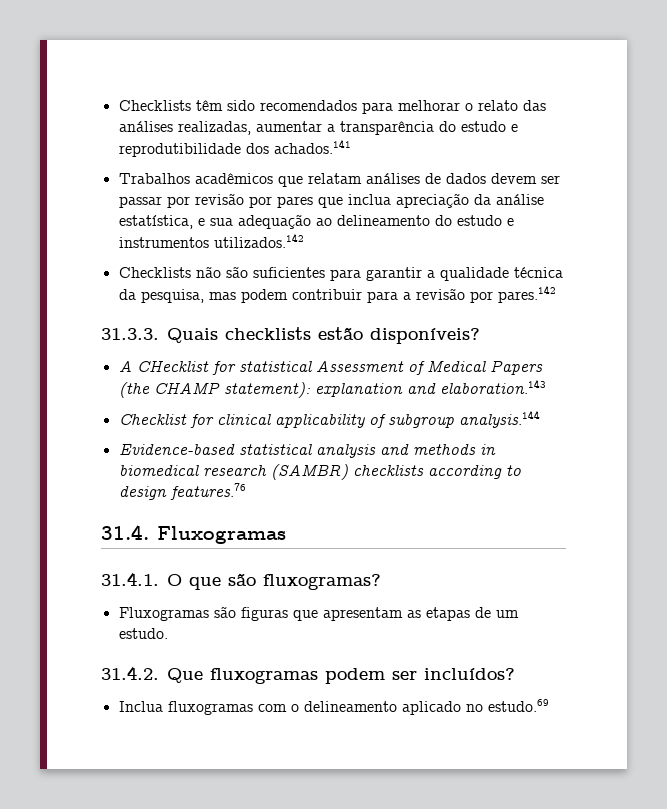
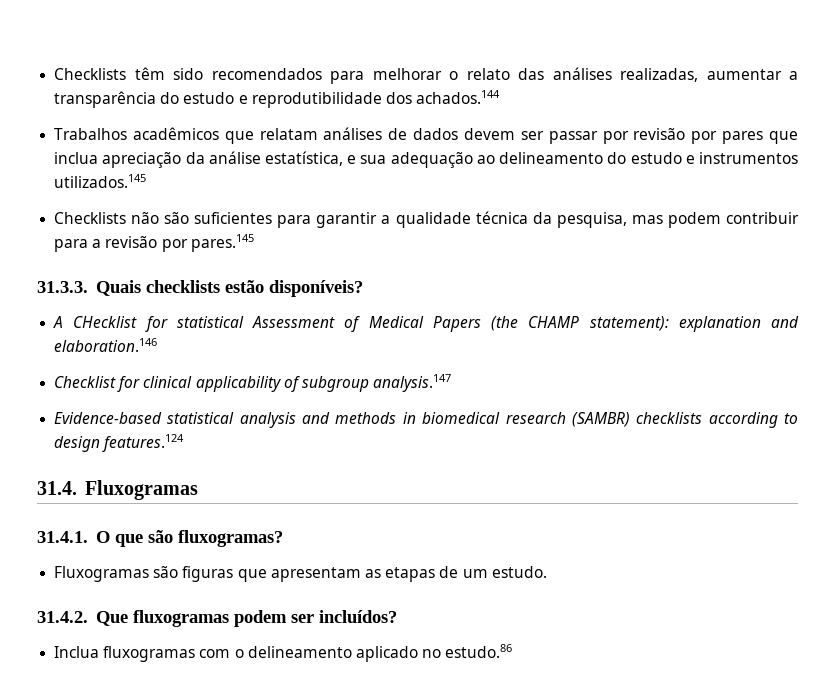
- Checklists têm sido recomendados para melhorar o relato das análises realizadas, aumentar a transparência do estudo e reprodutibilidade dos achados.141
+ Checklists têm sido recomendados para melhorar o relato das análises realizadas, aumentar a transparência do estudo e reprodutibilidade dos achados.144
- Trabalhos acadêmicos que relatam análises de dados devem ser passar por revisão por pares que inclua apreciação da análise estatística, e sua adequação ao delineamento do estudo e instrumentos utilizados.142
+ Trabalhos acadêmicos que relatam análises de dados devem ser passar por revisão por pares que inclua apreciação da análise estatística, e sua adequação ao delineamento do estudo e instrumentos utilizados.145
- Checklists não são suficientes para garantir a qualidade técnica da pesquisa, mas podem contribuir para a revisão por pares.142
+ Checklists não são suficientes para garantir a qualidade técnica da pesquisa, mas podem contribuir para a revisão por pares.145
- A CHecklist for statistical Assessment of Medical Papers (the CHAMP statement): explanation and elaboration.143
+ A CHecklist for statistical Assessment of Medical Papers (the CHAMP statement): explanation and elaboration.146
- Checklist for clinical applicability of subgroup analysis.144
+ Checklist for clinical applicability of subgroup analysis.147
- Evidence‐based statistical analysis and methods in biomedical research (SAMBR) checklists according to design features.76
+ Evidence‐based statistical analysis and methods in biomedical research (SAMBR) checklists according to design features.124
- Inclua fluxogramas com o delineamento aplicado no estudo.69
+ Inclua fluxogramas com o delineamento aplicado no estudo.86

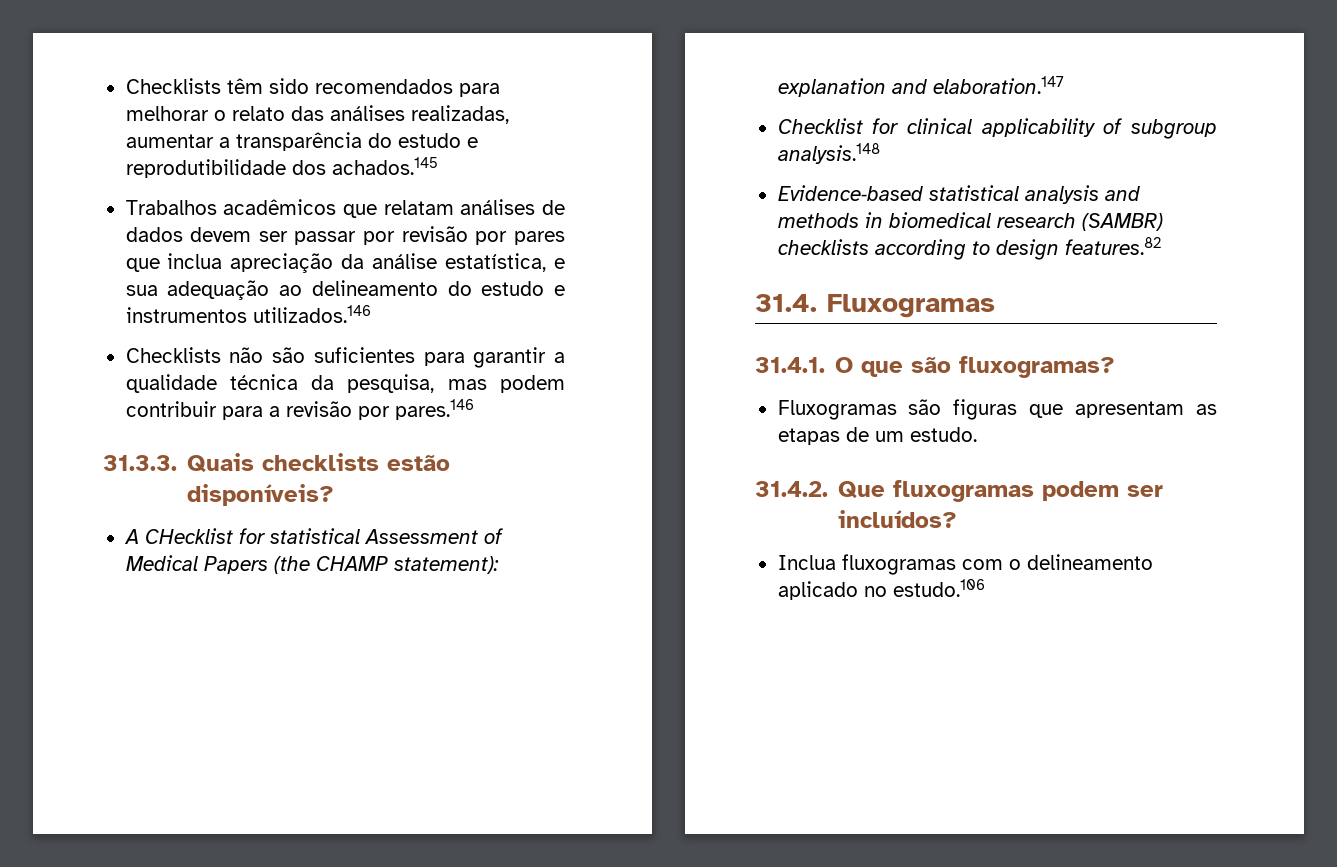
- Checklists têm sido recomendados para melhorar o relato das análises realizadas, aumentar a transparência do estudo e reprodutibilidade dos achados.144
+ Checklists têm sido recomendados para melhorar o relato das análises realizadas, aumentar a transparência do estudo e reprodutibilidade dos achados.145
- Trabalhos acadêmicos que relatam análises de dados devem ser passar por revisão por pares que inclua apreciação da análise estatística, e sua adequação ao delineamento do estudo e instrumentos utilizados.145
+ Trabalhos acadêmicos que relatam análises de dados devem ser passar por revisão por pares que inclua apreciação da análise estatística, e sua adequação ao delineamento do estudo e instrumentos utilizados.146
- Checklists não são suficientes para garantir a qualidade técnica da pesquisa, mas podem contribuir para a revisão por pares.145
+ Checklists não são suficientes para garantir a qualidade técnica da pesquisa, mas podem contribuir para a revisão por pares.146
- A CHecklist for statistical Assessment of Medical Papers (the CHAMP statement): explanation and elaboration.146
+ A CHecklist for statistical Assessment of Medical Papers (the CHAMP statement): explanation and elaboration.147
- Checklist for clinical applicability of subgroup analysis.147
+ Checklist for clinical applicability of subgroup analysis.148
- Evidence‐based statistical analysis and methods in biomedical research (SAMBR) checklists according to design features.124
+ Evidence‐based statistical analysis and methods in biomedical research (SAMBR) checklists according to design features.82
- Inclua fluxogramas com o delineamento aplicado no estudo.86
+ Inclua fluxogramas com o delineamento aplicado no estudo.106

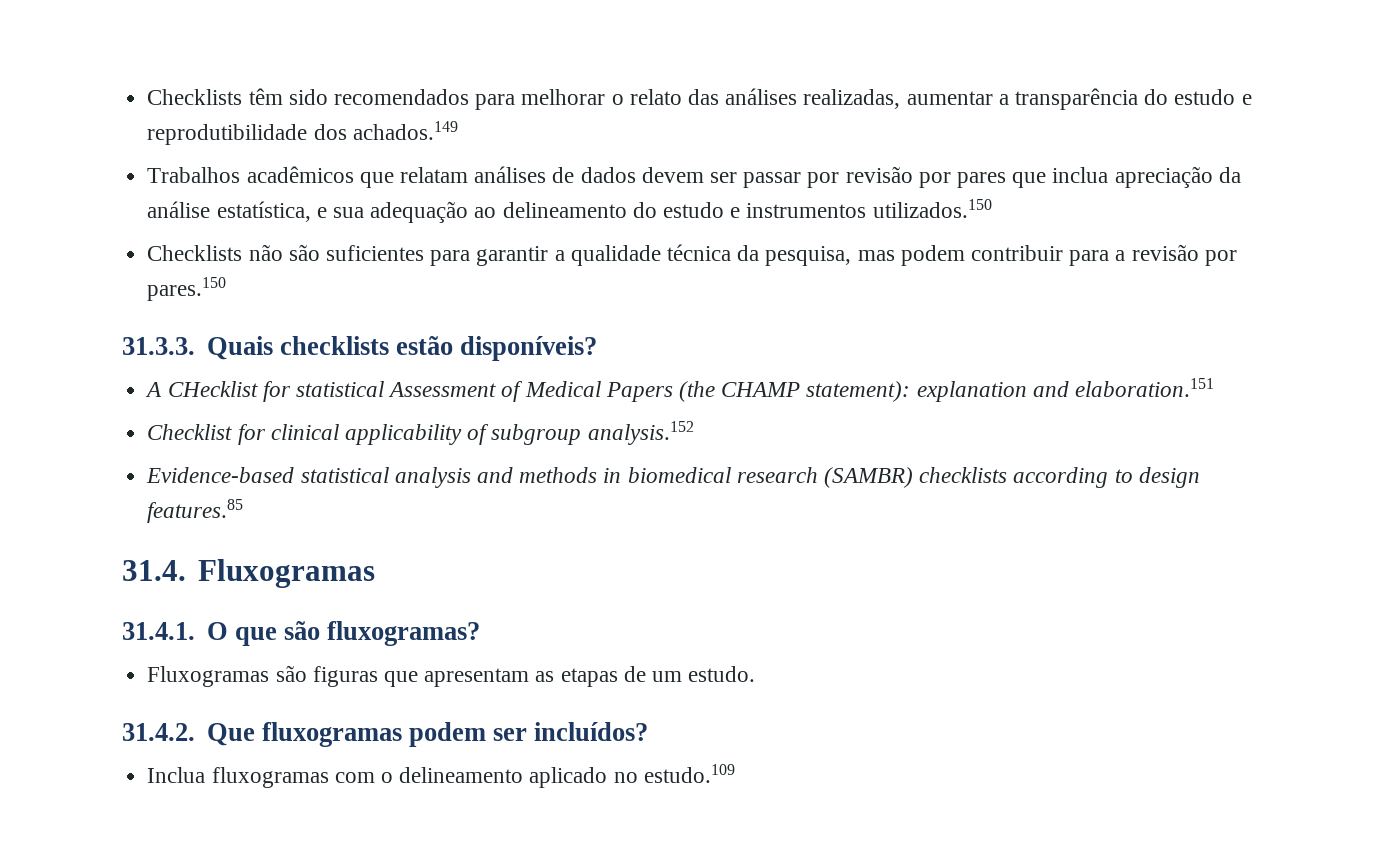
- Checklists têm sido recomendados para melhorar o relato das análises realizadas, aumentar a transparência do estudo e reprodutibilidade dos achados.145
+ Checklists têm sido recomendados para melhorar o relato das análises realizadas, aumentar a transparência do estudo e reprodutibilidade dos achados.149
- Trabalhos acadêmicos que relatam análises de dados devem ser passar por revisão por pares que inclua apreciação da análise estatística, e sua adequação ao delineamento do estudo e instrumentos utilizados.146
+ Trabalhos acadêmicos que relatam análises de dados devem ser passar por revisão por pares que inclua apreciação da análise estatística, e sua adequação ao delineamento do estudo e instrumentos utilizados.150
- Checklists não são suficientes para garantir a qualidade técnica da pesquisa, mas podem contribuir para a revisão por pares.146
+ Checklists não são suficientes para garantir a qualidade técnica da pesquisa, mas podem contribuir para a revisão por pares.150
- A CHecklist for statistical Assessment of Medical Papers (the CHAMP statement): explanation and elaboration.147
+ A CHecklist for statistical Assessment of Medical Papers (the CHAMP statement): explanation and elaboration.151
- Checklist for clinical applicability of subgroup analysis.148
+ Checklist for clinical applicability of subgroup analysis.152
- Evidence‐based statistical analysis and methods in biomedical research (SAMBR) checklists according to design features.82
+ Evidence‐based statistical analysis and methods in biomedical research (SAMBR) checklists according to design features.85
- Inclua fluxogramas com o delineamento aplicado no estudo.106
+ Inclua fluxogramas com o delineamento aplicado no estudo.109

